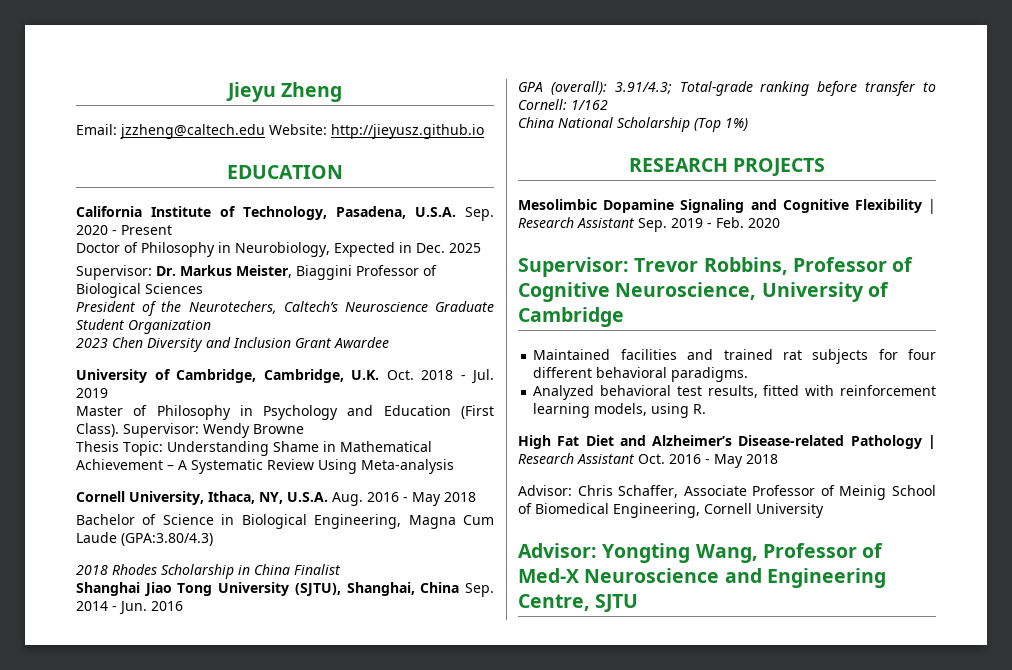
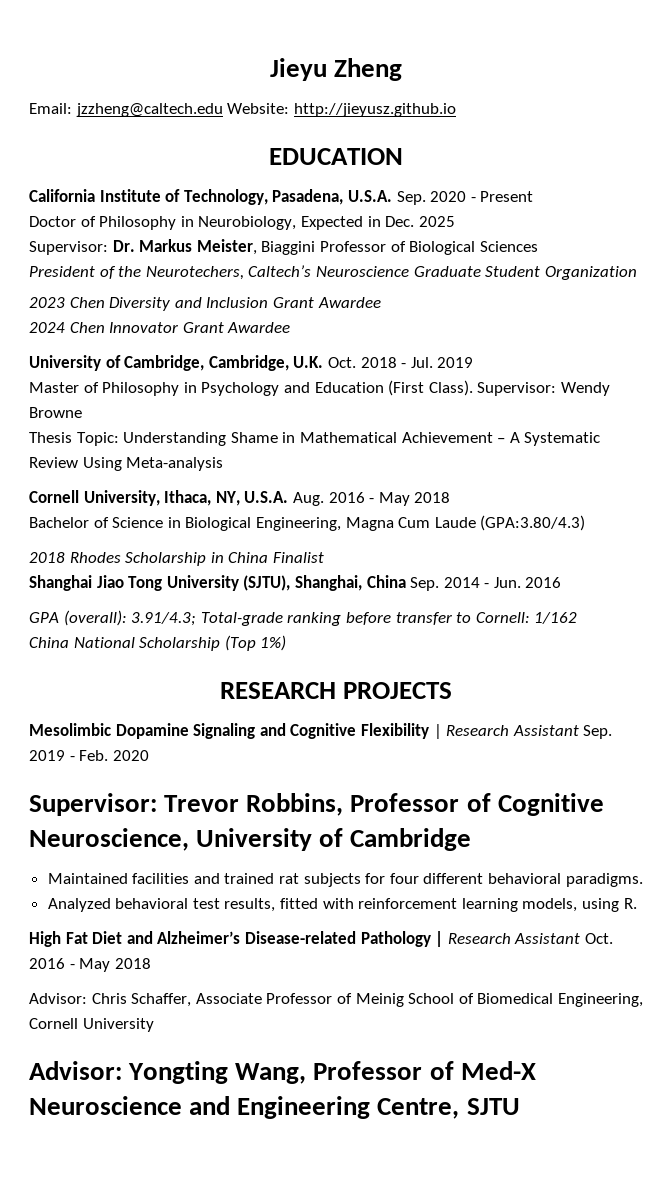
+ 2024 Chen Innovator Grant Awardee

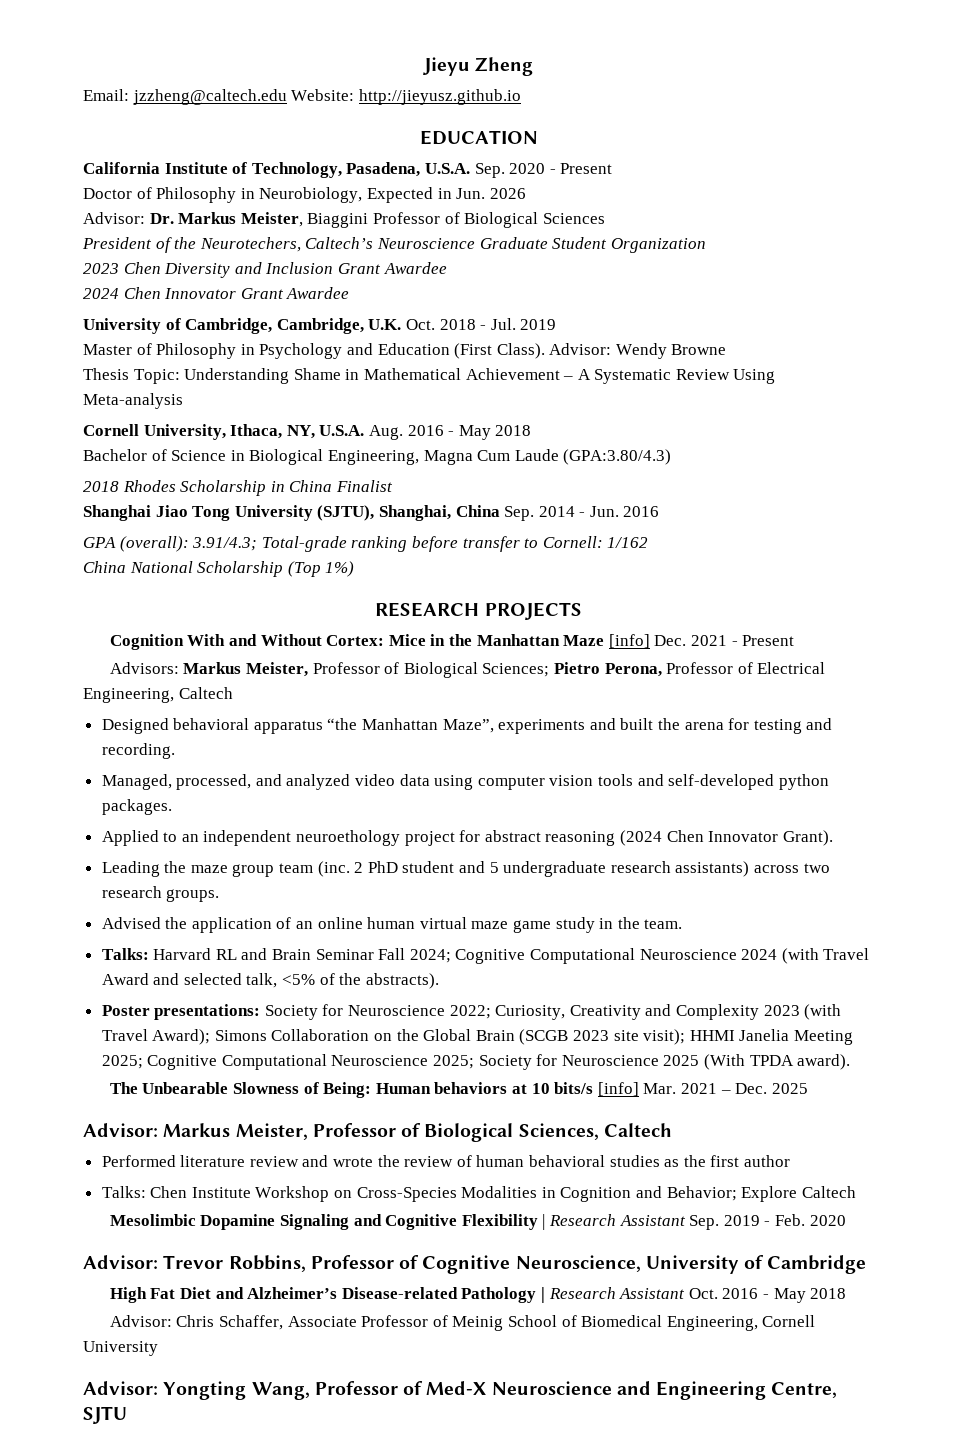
- Doctor of Philosophy in Neurobiology, Expected in Dec. 2025
- Supervisor: Dr. Markus Meister, Biaggini Professor of Biological Sciences
+ Doctor of Philosophy in Neurobiology, Expected in Jun. 2026
+ Advisor: Dr. Markus Meister, Biaggini Professor of Biological Sciences
- Supervisor: Wendy Browne
+ Advisor: Wendy Browne
+ Cognition With and Without Cortex: Mice in the Manhattan Maze [info] Dec. 2021 - Present
+ Advisors: Markus Meister, Professor of Biological Sciences; Pietro Perona, Professor of Electrical Engineering, Caltech
+ Designed behavioral apparatus “the Manhattan Maze”, experiments and built the arena for testing and recording.
+ Managed, processed, and analyzed video data using computer vision tools and self-developed python packages.
+ Applied to an independent neuroethology project for abstract reasoning (2024 Chen Innovator Grant).
+ Leading the maze group team (inc. 2 PhD student and 5 undergraduate research assistants) across two research groups.
+ Advised the application of an online human virtual maze game study in the team.
+ Talks: Harvard RL and Brain Seminar Fall 2024; Cognitive Computational Neuroscience 2024 (with Travel Award and selected talk, <5% of the abstracts).
+ Poster presentations: Society for Neuroscience 2022; Curiosity, Creativity and Complexity 2023 (with Travel Award); Simons Collaboration on the Global Brain (SCGB 2023 site visit); HHMI Janelia Meeting 2025; Cognitive Computational Neuroscience 2025; Society for Neuroscience 2025 (With TPDA award).
+ The Unbearable Slowness of Being: Human behaviors at 10 bits/s [info] Mar. 2021 – Dec. 2025
+ Advisor: Markus Meister, Professor of Biological Sciences, Caltech
+ Performed literature review and wrote the review of human behavioral studies as the first author
+ Talks: Chen Institute Workshop on Cross-Species Modalities in Cognition and Behavior; Explore Caltech
- Supervisor: Trevor Robbins, Professor of Cognitive Neuroscience, University of Cambridge
+ Advisor: Trevor Robbins, Professor of Cognitive Neuroscience, University of Cambridge
- Maintained facilities and trained rat subjects for four different behavioral paradigms.
- Analyzed behavioral test results, fitted with reinforcement learning models, using R.

